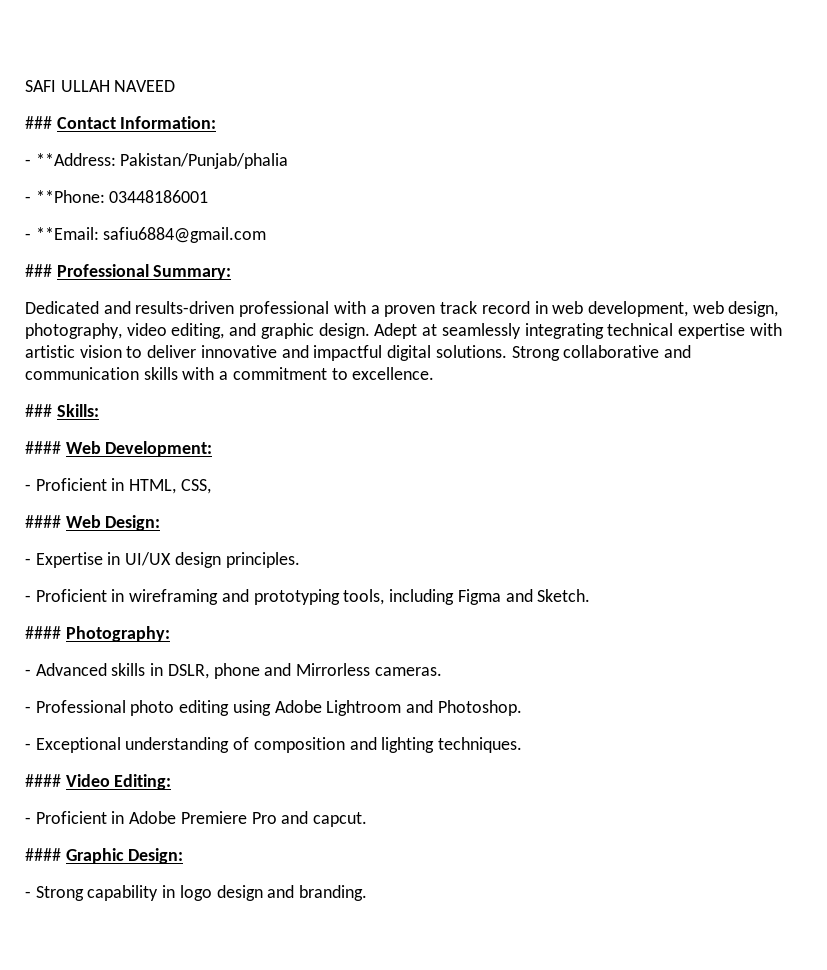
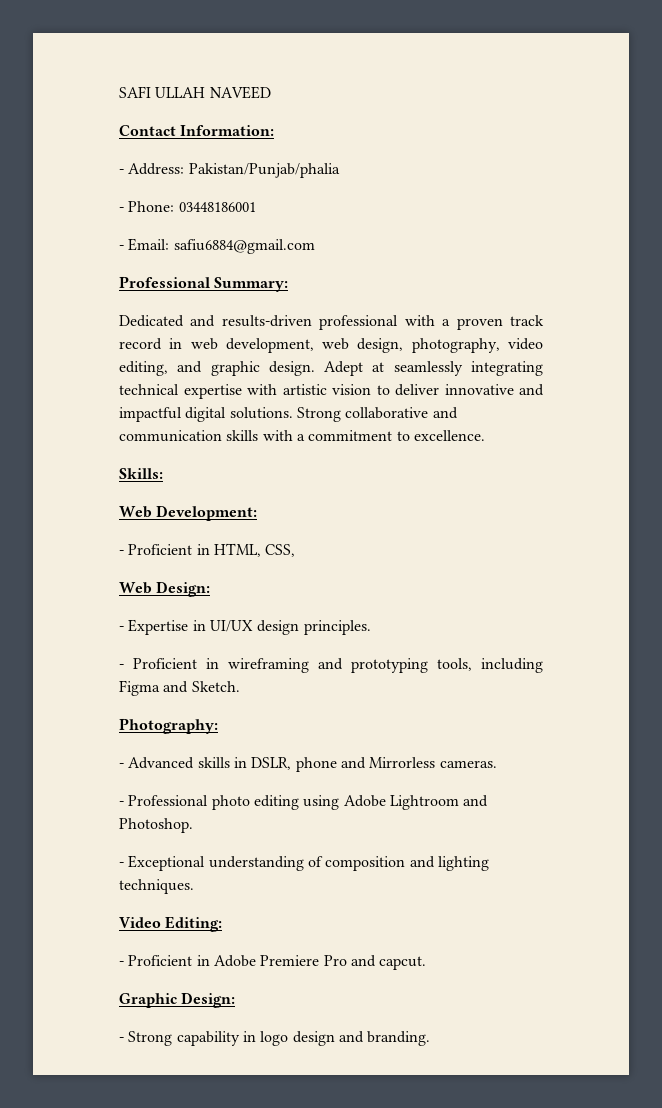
- ### Contact Information:
+ Contact Information:
- - **Address: Pakistan/Punjab/phalia
+ - Address: Pakistan/Punjab/phalia
- - **Phone: 03448186001
+ - Phone: 03448186001
- - **Email: safiu6884@gmail.com
+ - Email: safiu6884@gmail.com
- ### Professional Summary:
+ Professional Summary:
- ### Skills:
+ Skills:
- #### Web Development:
+ Web Development:
- #### Web Design:
+ Web Design:
- #### Photography:
+ Photography:
- #### Video Editing:
+ Video Editing:
- #### Graphic Design:
+ Graphic Design:

